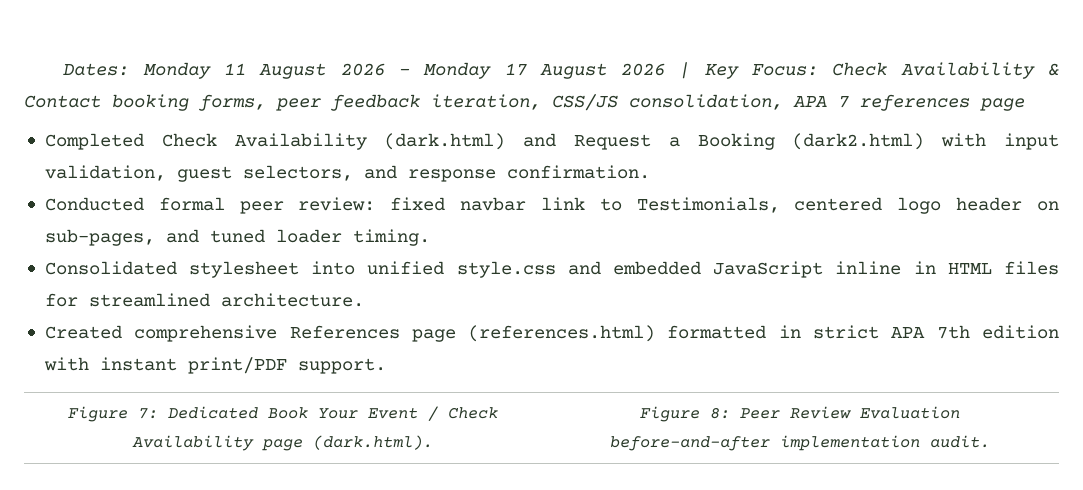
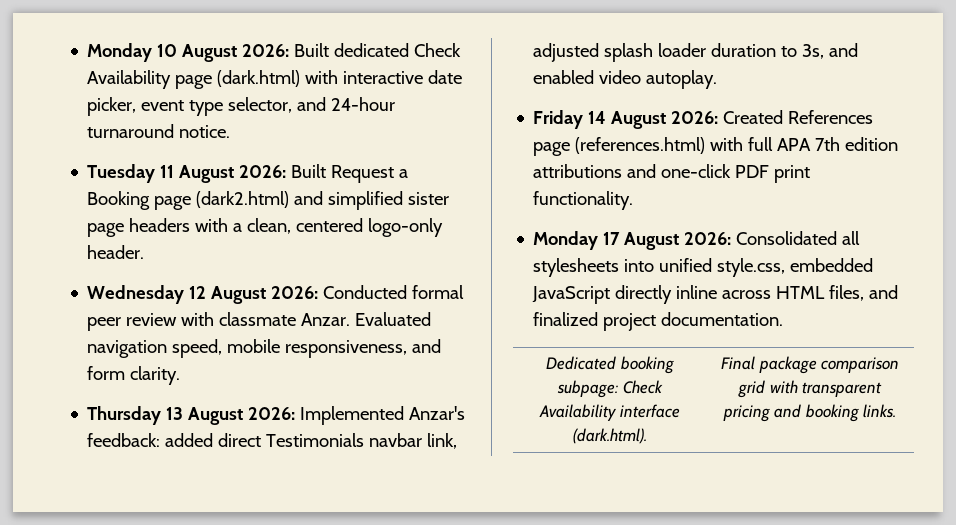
- Dates: Monday 11 August 2026 – Monday 17 August 2026 | Key Focus: Check Availability & Contact booking forms, peer feedback iteration, CSS/JS consolidation, APA 7 references page
- Completed Check Availability (dark.html) and Request a Booking (dark2.html) with input validation, guest selectors, and response confirmation.
- Conducted formal peer review: fixed navbar link to Testimonials, centered logo header on sub-pages, and tuned loader timing.
- Consolidated stylesheet into unified style.css and embedded JavaScript inline in HTML files for streamlined architecture.
- Created comprehensive References page (references.html) formatted in strict APA 7th edition with instant print/PDF support.
- Figure 7: Dedicated Book Your Event / Check Availability page (dark.html). | Figure 8: Peer Review Evaluation before-and-after implementation audit.
+ Monday 10 August 2026: Built dedicated Check Availability page (dark.html) with interactive date picker, event type selector, and 24-hour turnaround notice.
+ Tuesday 11 August 2026: Built Request a Booking page (dark2.html) and simplified sister page headers with a clean, centered logo-only header.
+ Wednesday 12 August 2026: Conducted formal peer review with classmate Anzar. Evaluated navigation speed, mobile responsiveness, and form clarity.
+ Thursday 13 August 2026: Implemented Anzar's feedback: added direct Testimonials navbar link, adjusted splash loader duration to 3s, and enabled video autoplay.
+ Friday 14 August 2026: Created References page (references.html) with full APA 7th edition attributions and one-click PDF print functionality.
+ Monday 17 August 2026: Consolidated all stylesheets into unified style.css, embedded JavaScript directly inline across HTML files, and finalized project documentation.
+ Dedicated booking subpage: Check Availability interface (dark.html). | Final package comparison grid with transparent pricing and booking links.

